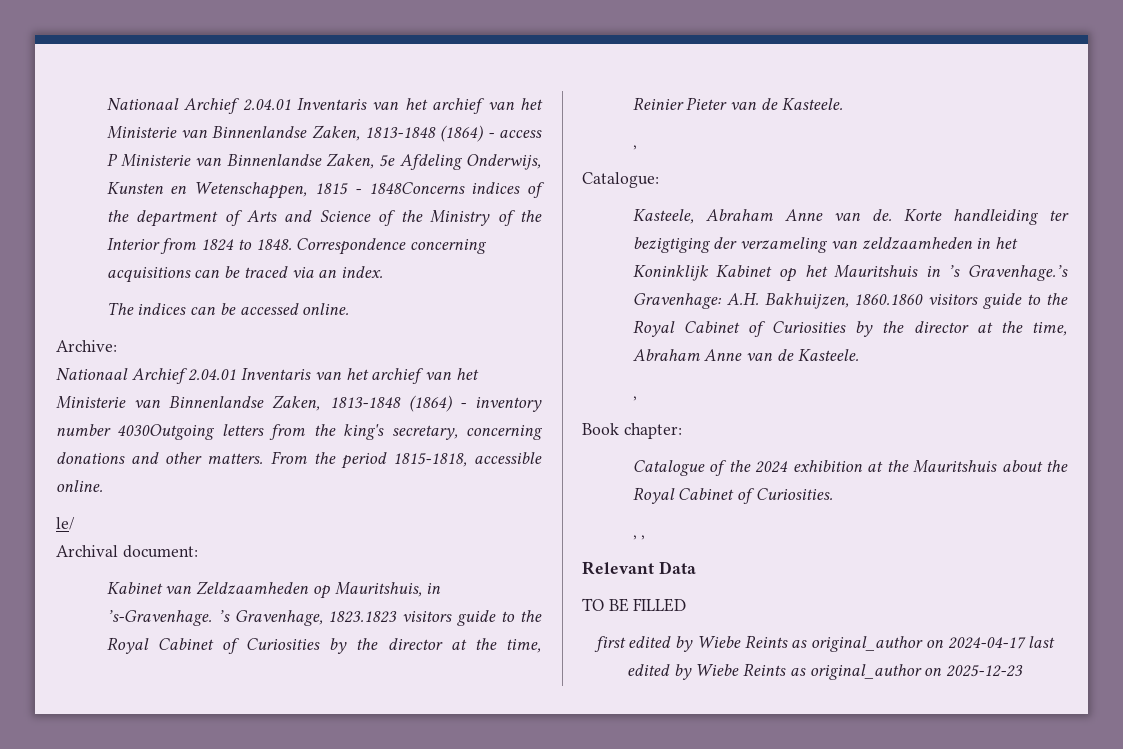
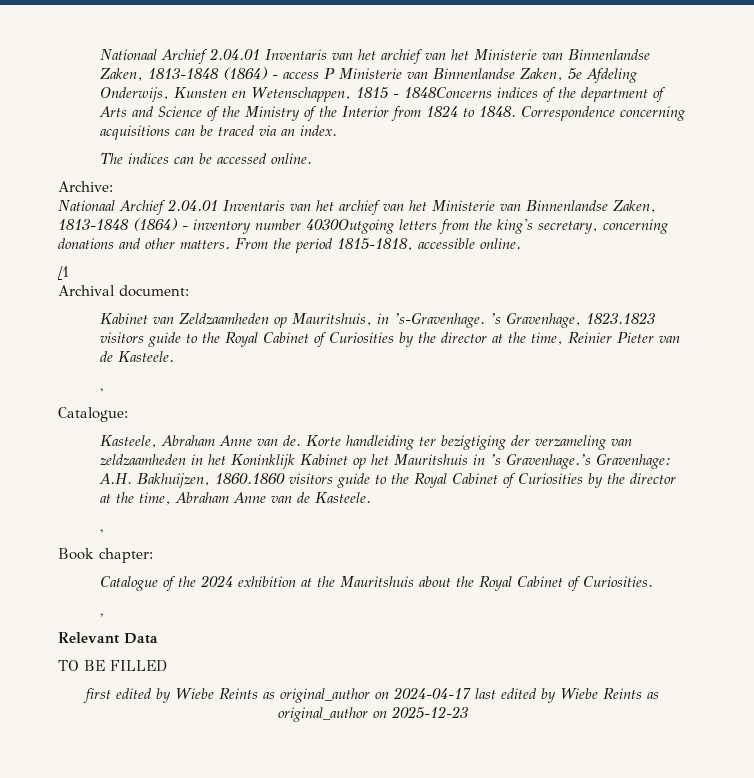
- le/
+ /1
  Catalogue of the 2024 exhibition at the Mauritshuis about the Royal Cabinet of Curiosities.
- , ,
+ ,

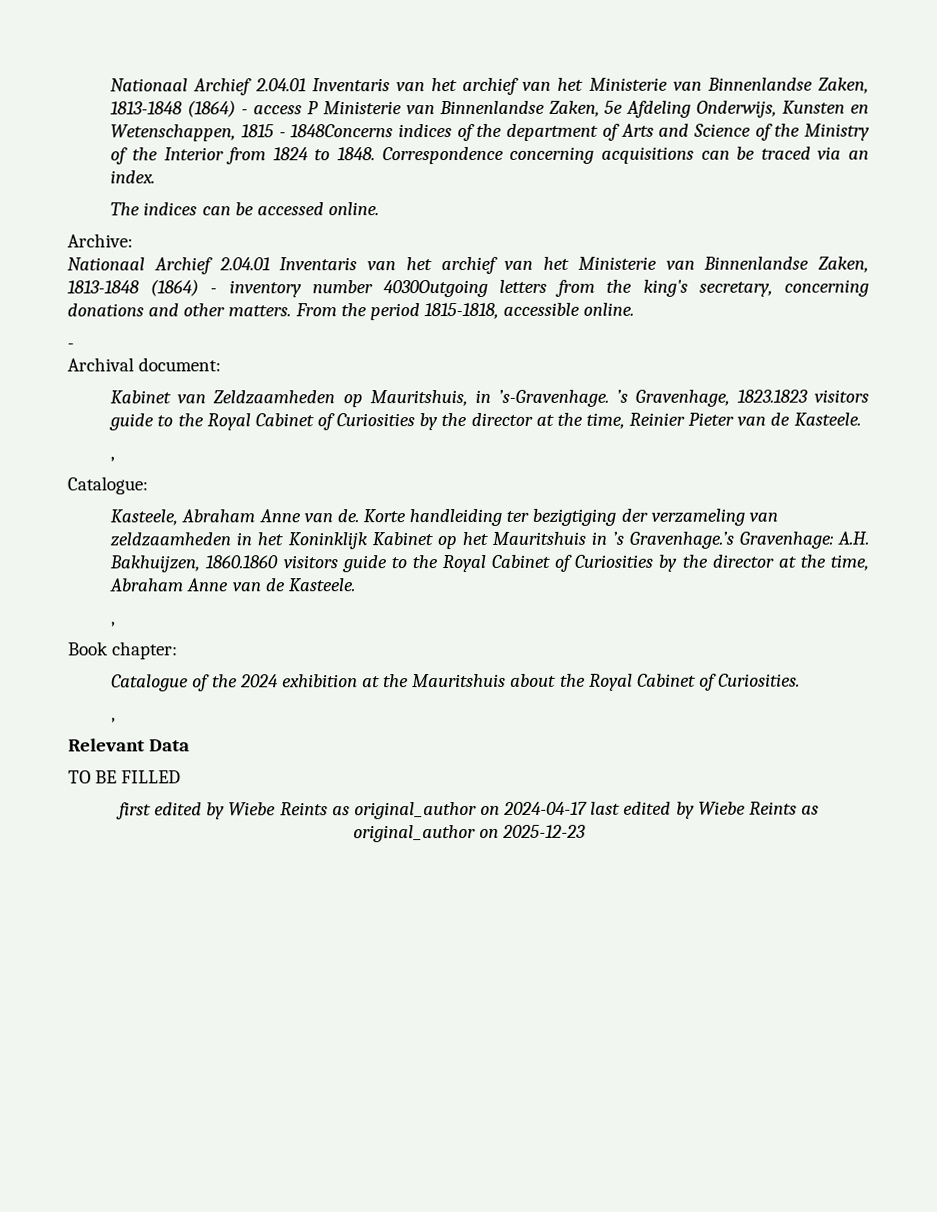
  From the period 1815-1818, accessible online.
- /1
+ -

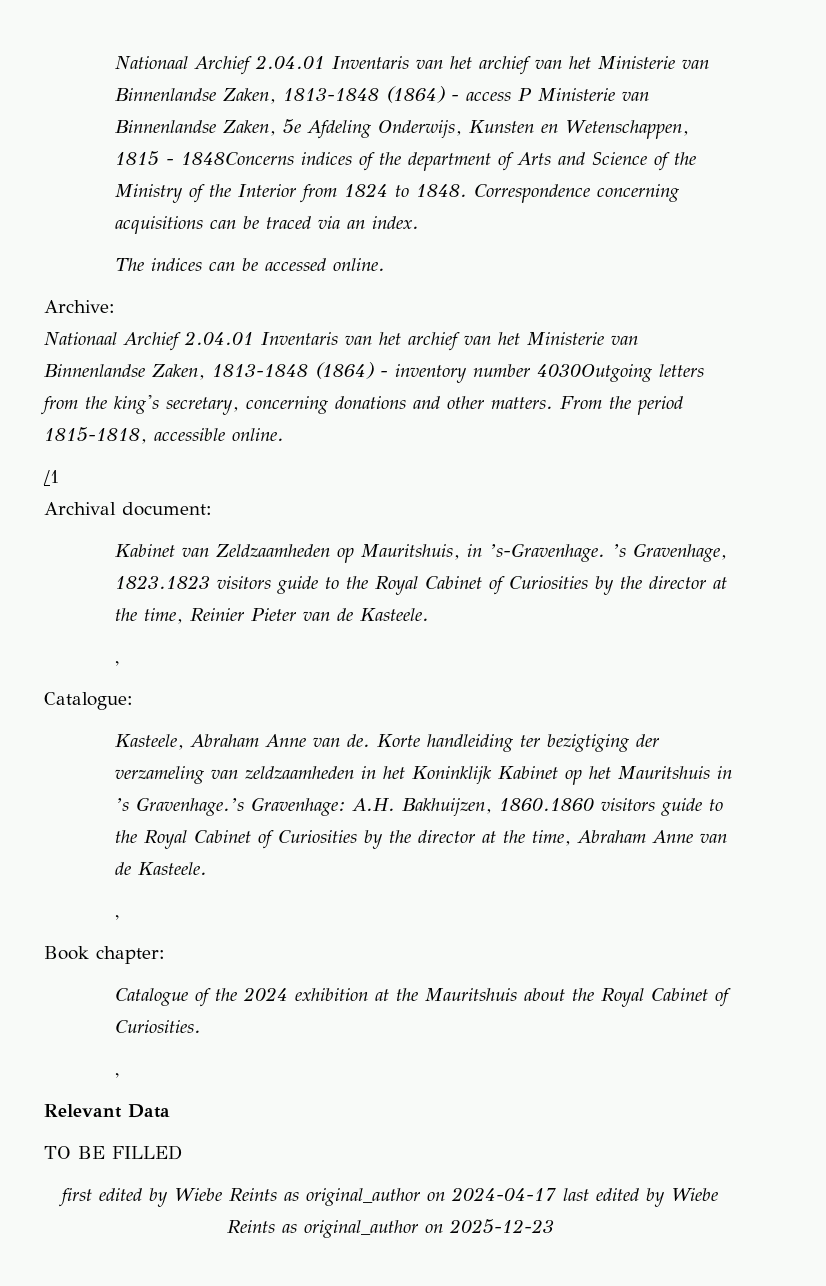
  From the period 1815-1818, accessible online.
- -
+ /1

